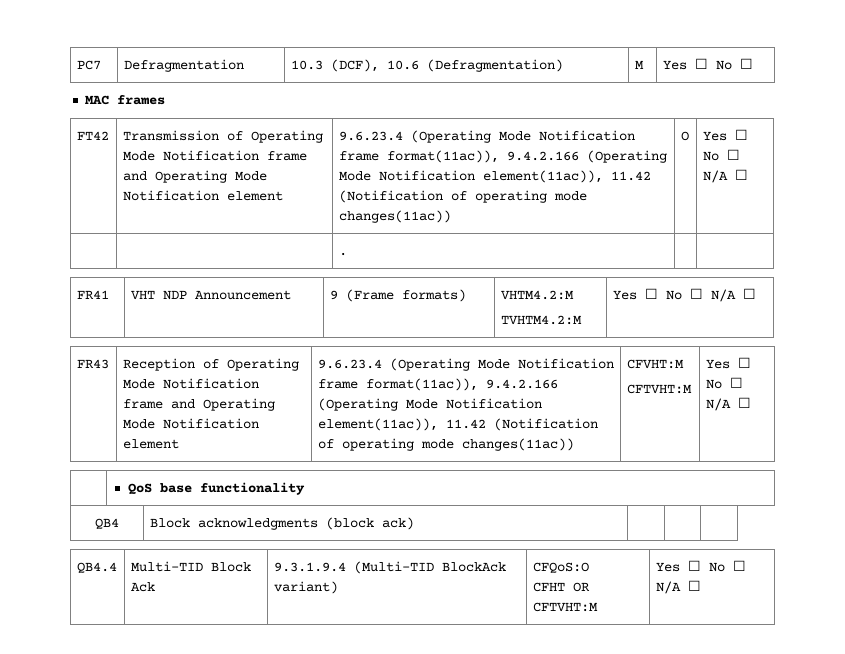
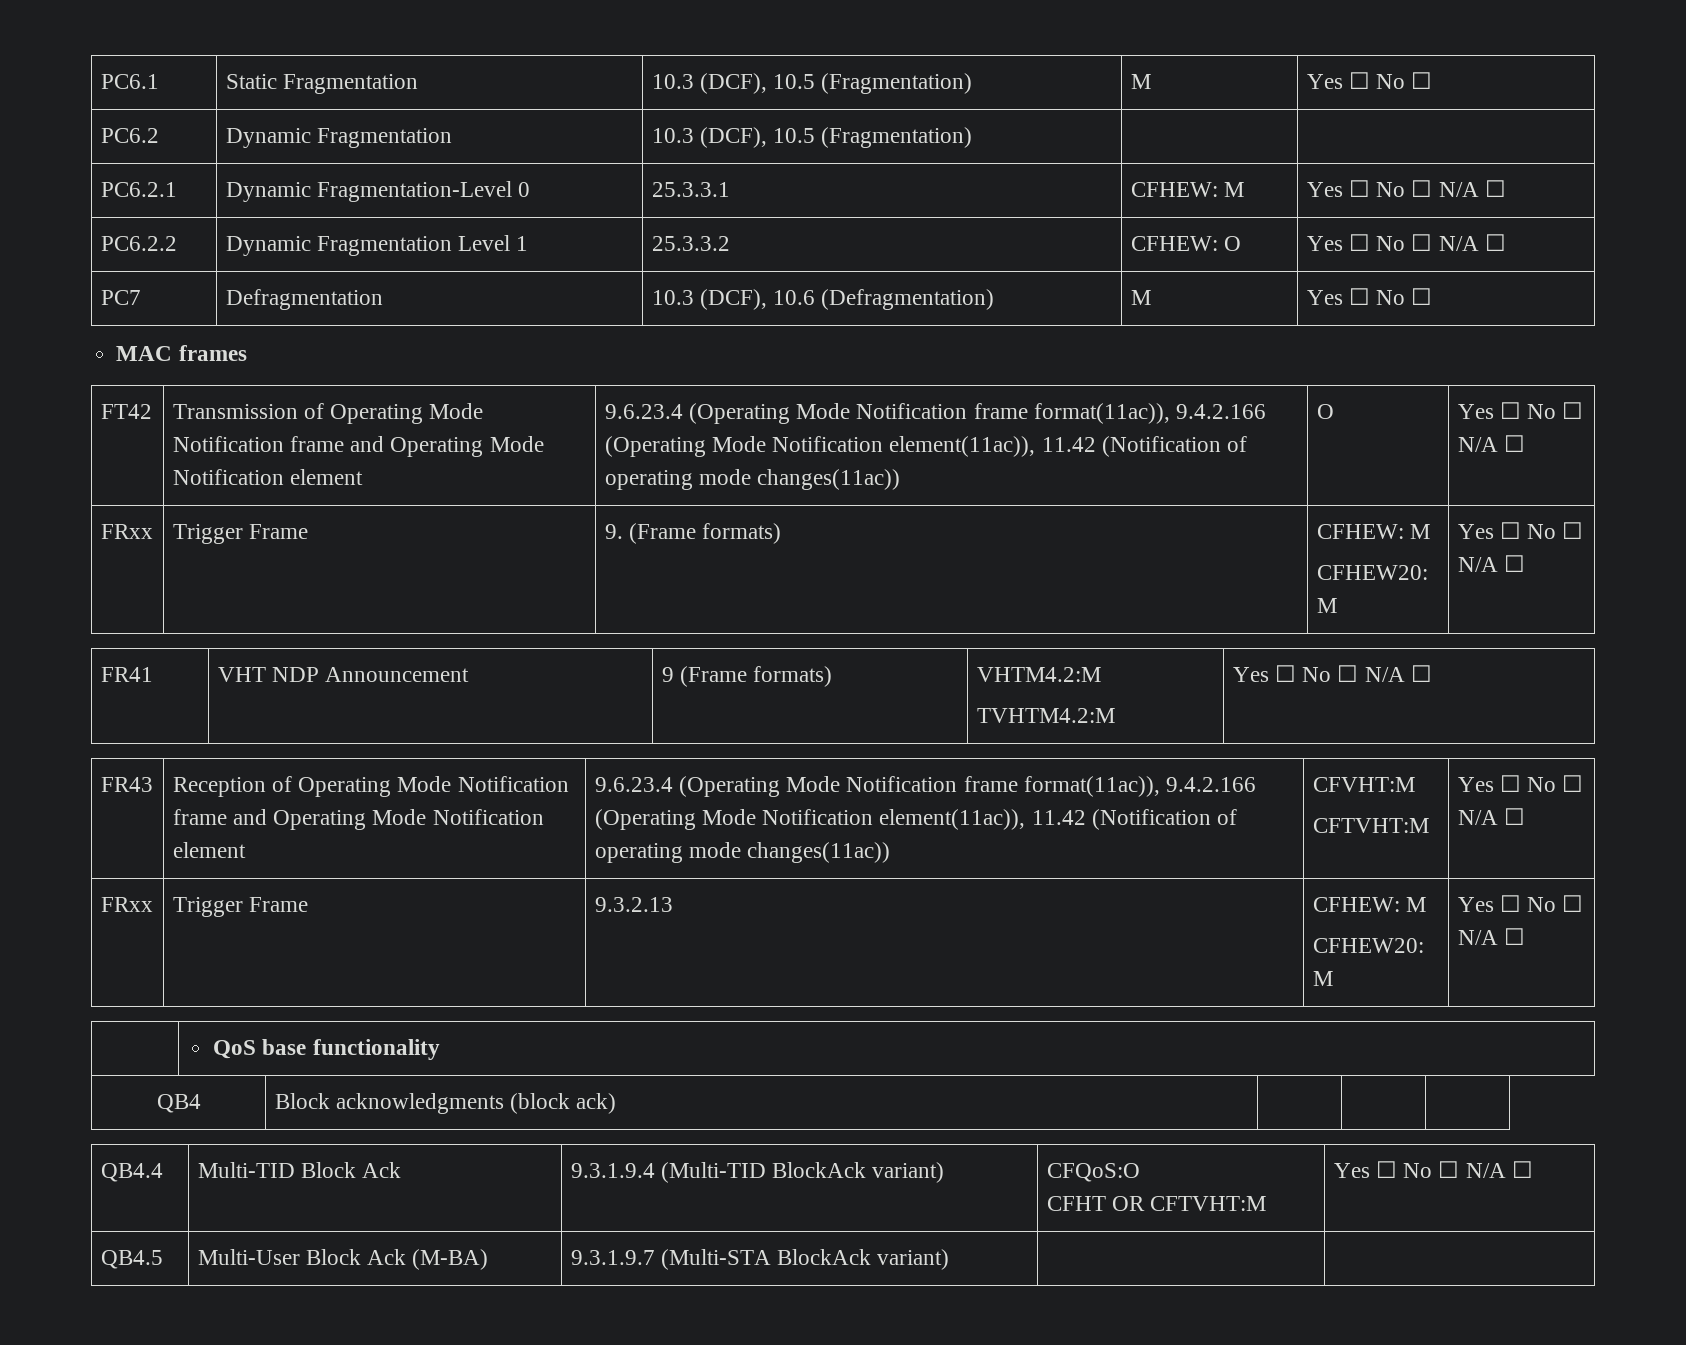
+ PC6.1 | Static Fragmentation | 10.3 (DCF), 10.5 (Fragmentation) | M | Yes ☐ No ☐
+ PC6.2 | Dynamic Fragmentation | 10.3 (DCF), 10.5 (Fragmentation) | |
+ PC6.2.1 | Dynamic Fragmentation-Level 0 | 25.3.3.1 | CFHEW: M | Yes ☐ No ☐ N/A ☐
+ PC6.2.2 | Dynamic Fragmentation Level 1 | 25.3.3.2 | CFHEW: O | Yes ☐ No ☐ N/A ☐
- | | . | |
+ FRxx | Trigger Frame | 9. (Frame formats) | CFHEW: M
+ CFHEW20: M | Yes ☐ No ☐ N/A ☐
+ FRxx | Trigger Frame | 9.3.2.13 | CFHEW: M
+ CFHEW20: M | Yes ☐ No ☐ N/A ☐
+ QB4.5 | Multi-User Block Ack (M-BA) | 9.3.1.9.7 (Multi-STA BlockAck variant) | |

